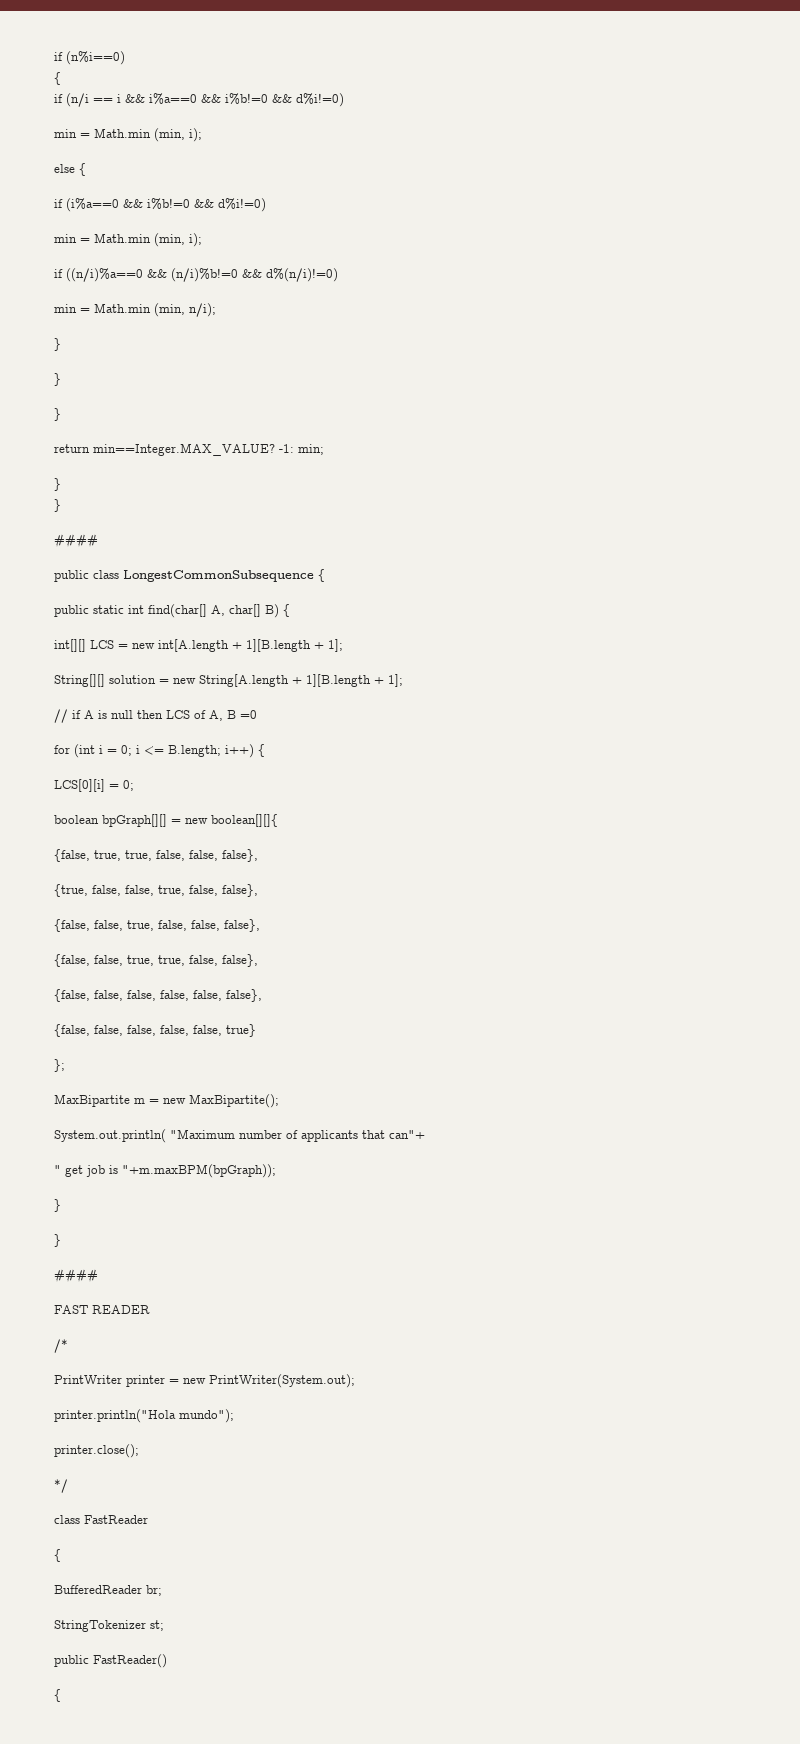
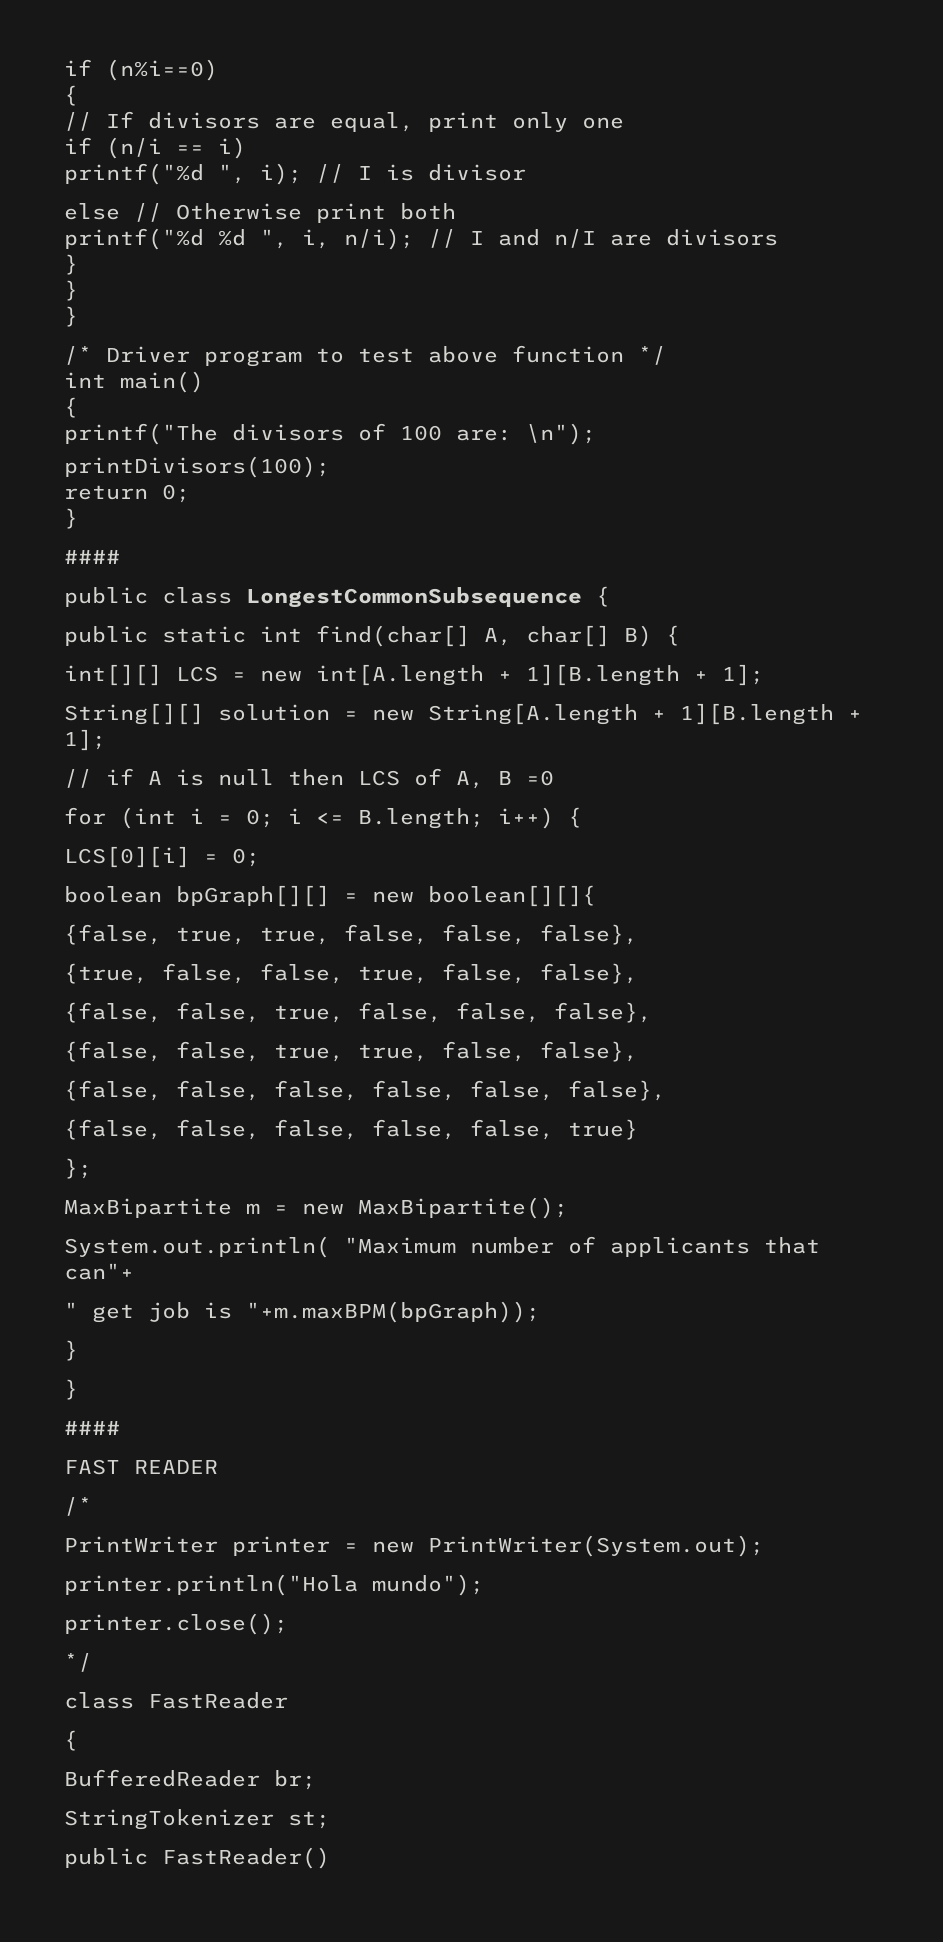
- if (n/i == i && i%a==0 && i%b!=0 && d%i!=0)
- min = Math.min (min, i);
- else {
- if (i%a==0 && i%b!=0 && d%i!=0)
- min = Math.min (min, i);
- if ((n/i)%a==0 && (n/i)%b!=0 && d%(n/i)!=0)
- min = Math.min (min, n/i);
+ // If divisors are equal, print only one
+ if (n/i == i)
+ printf("%d ", i); // I is divisor
+ else // Otherwise print both
+ printf("%d %d ", i, n/i); // I and n/I are divisors
  }
  }
  }
- return min==Integer.MAX_VALUE? -1: min;
- }
+ /* Driver program to test above function */
+ int main()
+ {
+ printf("The divisors of 100 are: \n");
+ printDivisors(100);
+ return 0;
  public FastReader()
- {

